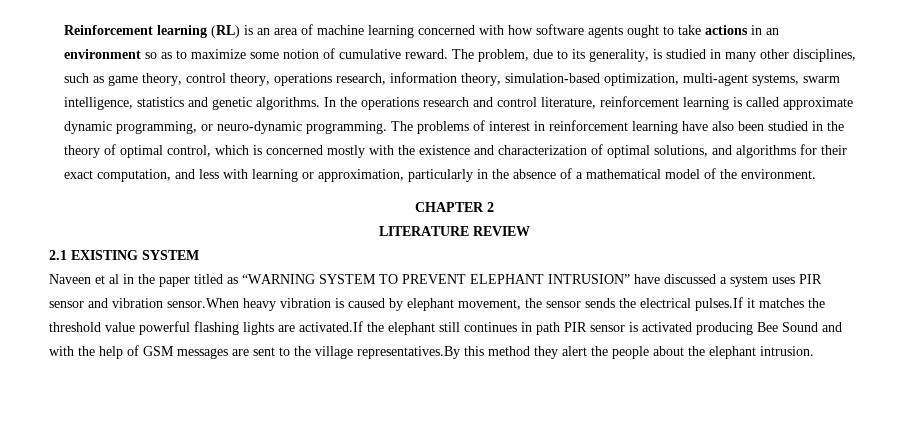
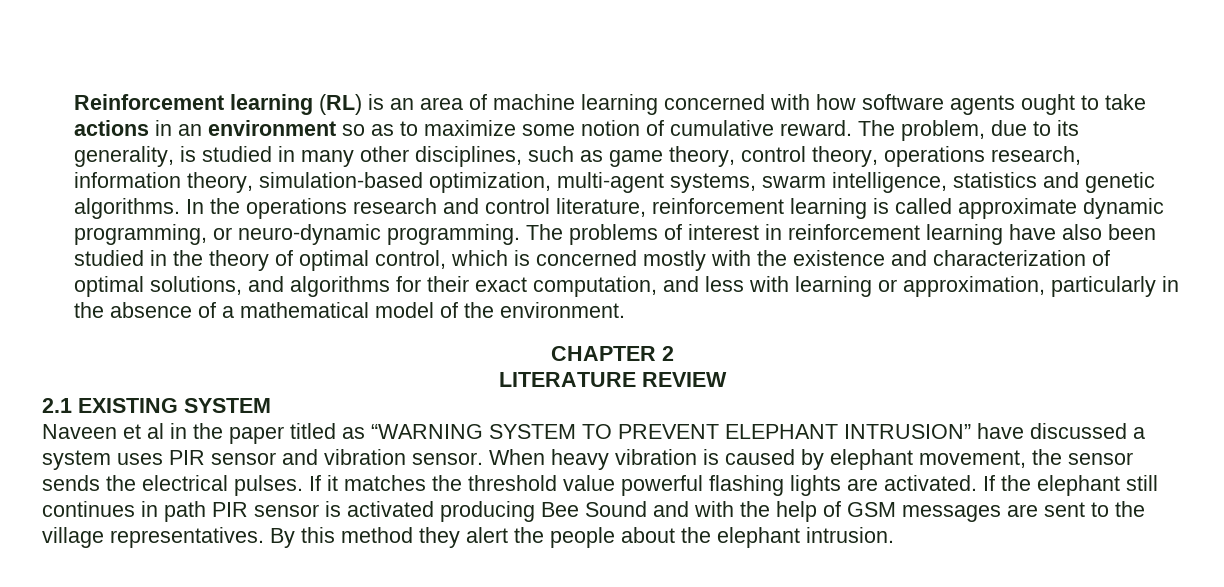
- Naveen et al in the paper titled as “WARNING SYSTEM TO PREVENT ELEPHANT INTRUSION” have discussed a system uses PIR sensor and vibration sensor.When heavy vibration is caused by elephant movement, the sensor sends the electrical pulses.If it matches the threshold value powerful flashing lights are activated.If the elephant still continues in path PIR sensor is activated producing Bee Sound and with the help of GSM messages are sent to the village representatives.By this method they alert the people about the elephant intrusion.
+ Naveen et al in the paper titled as “WARNING SYSTEM TO PREVENT ELEPHANT INTRUSION” have discussed a system uses PIR sensor and vibration sensor. When heavy vibration is caused by elephant movement, the sensor sends the electrical pulses. If it matches the threshold value powerful flashing lights are activated. If the elephant still continues in path PIR sensor is activated producing Bee Sound and with the help of GSM messages are sent to the village representatives. By this method they alert the people about the elephant intrusion.

